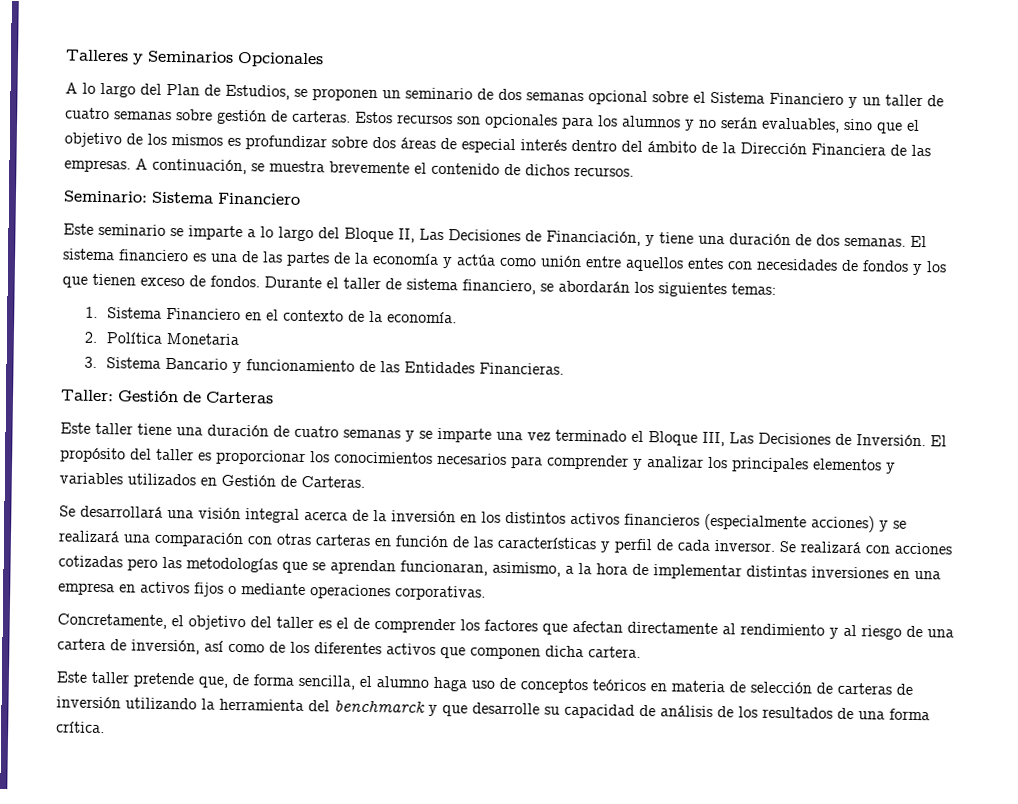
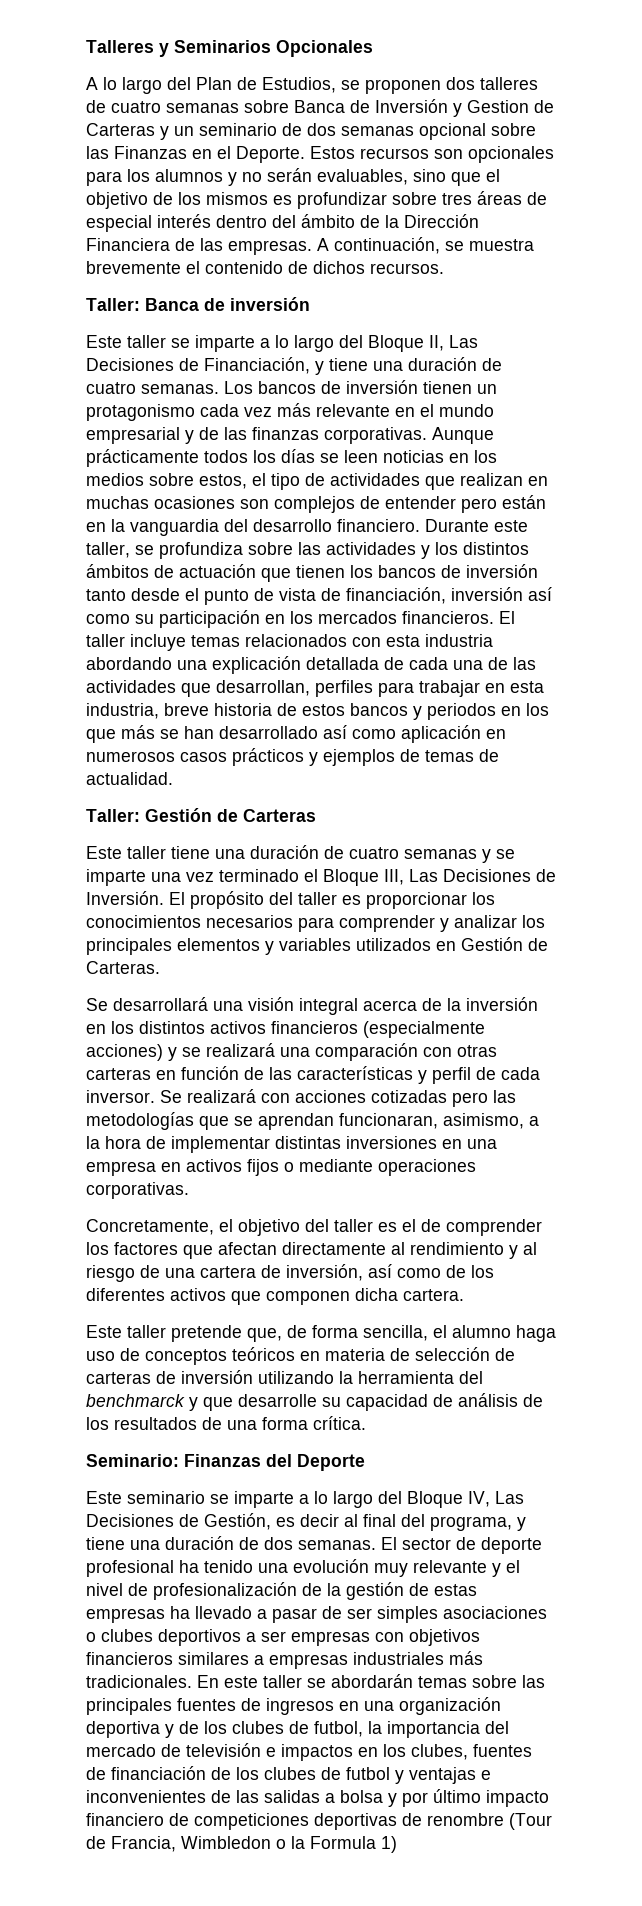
- A lo largo del Plan de Estudios, se proponen un seminario de dos semanas opcional sobre el Sistema Financiero y un taller de cuatro semanas sobre gestión de carteras.
+ A lo largo del Plan de Estudios, se proponen dos talleres de cuatro semanas sobre Banca de Inversión y Gestion de Carteras y un seminario de dos semanas opcional sobre las Finanzas en el Deporte.
- Estos recursos son opcionales para los alumnos y no serán evaluables, sino que el objetivo de los mismos es profundizar sobre dos áreas de especial interés dentro del ámbito de la Dirección Financiera de las empresas.
+ Estos recursos son opcionales para los alumnos y no serán evaluables, sino que el objetivo de los mismos es profundizar sobre tres áreas de especial interés dentro del ámbito de la Dirección Financiera de las empresas.
- Seminario: Sistema Financiero
- Este seminario se imparte a lo largo del Bloque II, Las Decisiones de Financiación, y tiene una duración de dos semanas. El sistema financiero es una de las partes de la economía y actúa como unión entre aquellos entes con necesidades de fondos y los que tienen exceso de fondos. Durante el taller de sistema financiero, se abordarán los siguientes temas:
- 1. Sistema Financiero en el contexto de la economía.
- 2. Política Monetaria
- 3. Sistema Bancario y funcionamiento de las Entidades Financieras.
+ Taller: Banca de inversión
+ Este taller se imparte a lo largo del Bloque II, Las Decisiones de Financiación, y tiene una duración de cuatro semanas. Los bancos de inversión tienen un protagonismo cada vez más relevante en el mundo empresarial y de las finanzas corporativas. Aunque prácticamente todos los días se leen noticias en los medios sobre estos, el tipo de actividades que realizan en muchas ocasiones son complejos de entender pero están en la vanguardia del desarrollo financiero. Durante este taller, se profundiza sobre las actividades y los distintos ámbitos de actuación que tienen los bancos de inversión tanto desde el punto de vista de financiación, inversión así como su participación en los mercados financieros. El taller incluye temas relacionados con esta industria abordando una explicación detallada de cada una de las actividades que desarrollan, perfiles para trabajar en esta industria, breve historia de estos bancos y periodos en los que más se han desarrollado así como aplicación en numerosos casos prácticos y ejemplos de temas de actualidad.
+ Seminario: Finanzas del Deporte
+ Este seminario se imparte a lo largo del Bloque IV, Las Decisiones de Gestión, es decir al final del programa, y tiene una duración de dos semanas. El sector de deporte profesional ha tenido una evolución muy relevante y el nivel de profesionalización de la gestión de estas empresas ha llevado a pasar de ser simples asociaciones o clubes deportivos a ser empresas con objetivos financieros similares a empresas industriales más tradicionales. En este taller se abordarán temas sobre las principales fuentes de ingresos en una organización deportiva y de los clubes de futbol, la importancia del mercado de televisión e impactos en los clubes, fuentes de financiación de los clubes de futbol y ventajas e inconvenientes de las salidas a bolsa y por último impacto financiero de competiciones deportivas de renombre (Tour de Francia, Wimbledon o la Formula 1)

